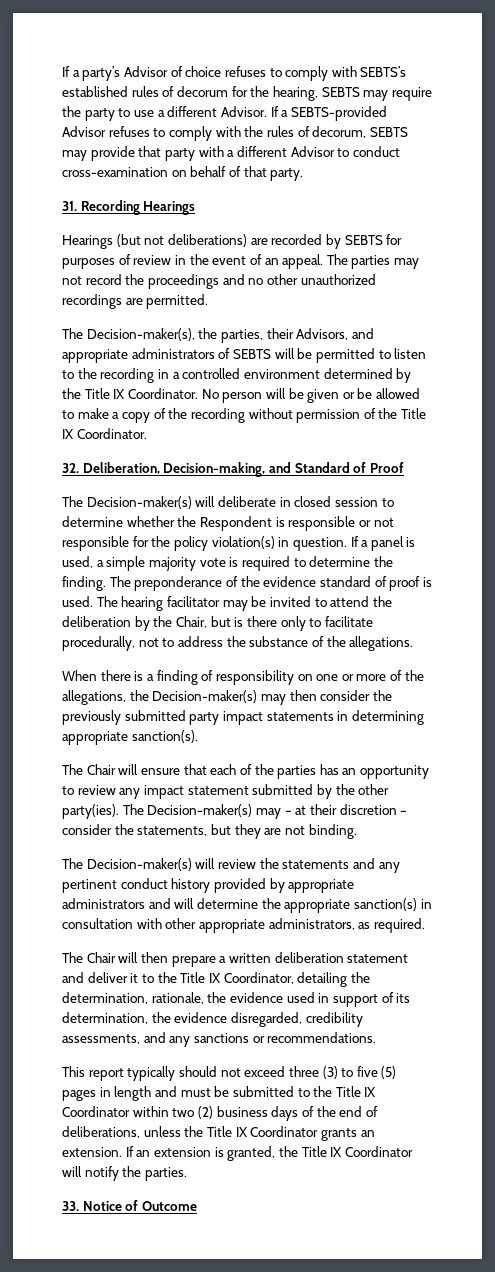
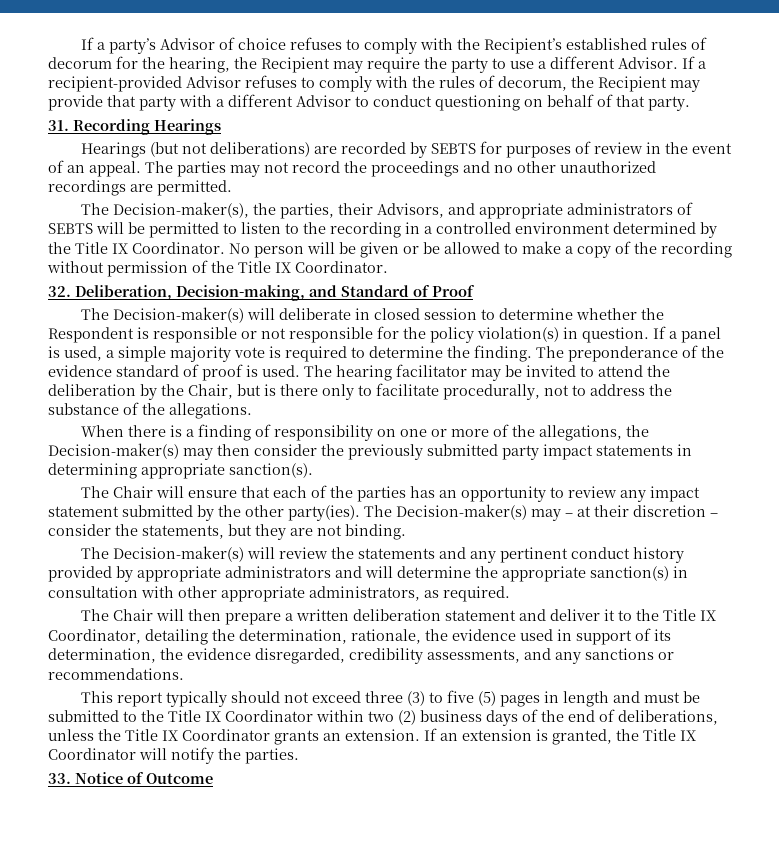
- If a party’s Advisor of choice refuses to comply with SEBTS’s established rules of decorum for the hearing, SEBTS may require the party to use a different Advisor.
+ If a party’s Advisor of choice refuses to comply with the Recipient’s established rules of decorum for the hearing, the Recipient may require the party to use a different Advisor.
- If a SEBTS-provided Advisor refuses to comply with the rules of decorum, SEBTS may provide that party with a different Advisor to conduct cross-examination on behalf of that party.
+ If a recipient-provided Advisor refuses to comply with the rules of decorum, the Recipient may provide that party with a different Advisor to conduct questioning on behalf of that party.

